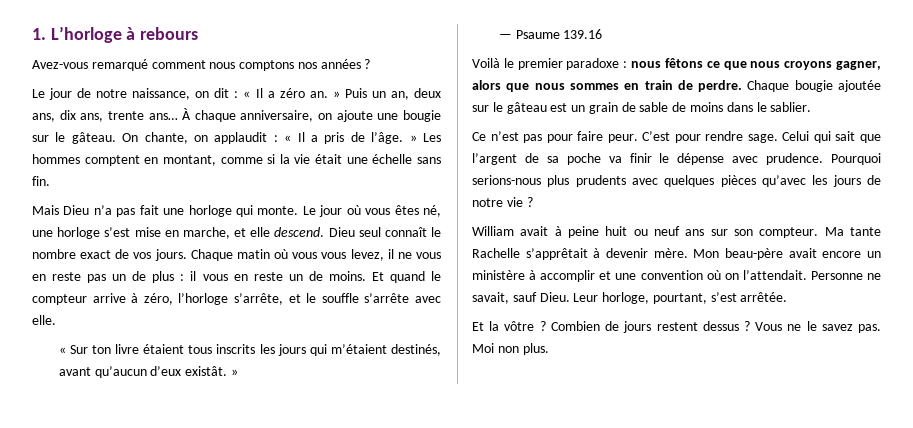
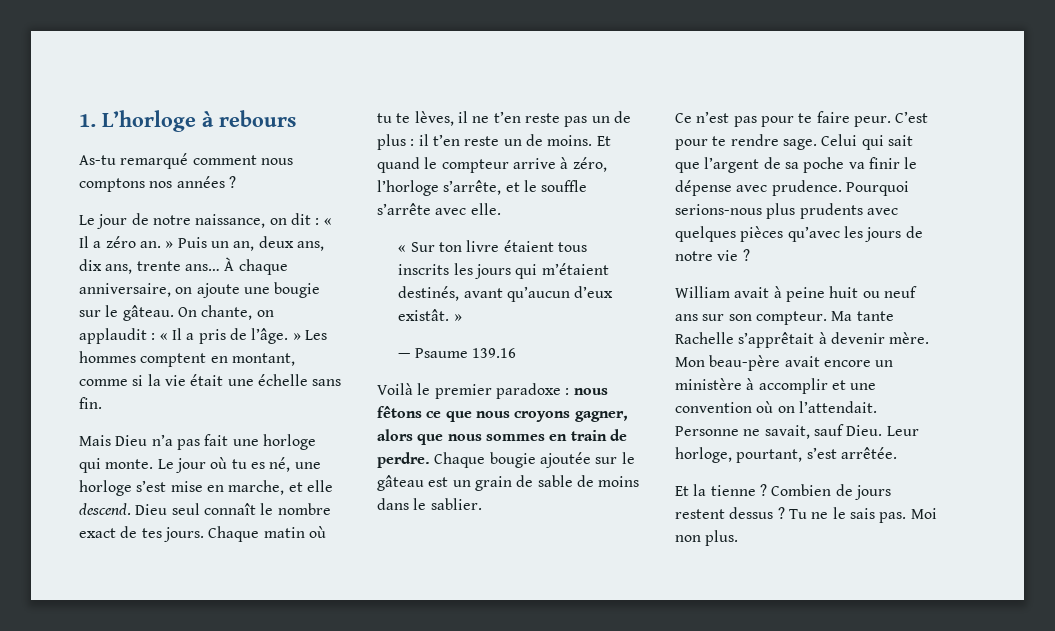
- Avez-vous remarqué comment nous comptons nos années ?
+ As-tu remarqué comment nous comptons nos années ?
- Le jour où vous êtes né, une horloge s’est mise en marche, et elle descend.
+ Le jour où tu es né, une horloge s’est mise en marche, et elle descend.
- Dieu seul connaît le nombre exact de vos jours.
+ Dieu seul connaît le nombre exact de tes jours.
- Chaque matin où vous vous levez, il ne vous en reste pas un de plus : il vous en reste un de moins.
+ Chaque matin où tu te lèves, il ne t’en reste pas un de plus : il t’en reste un de moins.
- Ce n’est pas pour faire peur.
+ Ce n’est pas pour te faire peur.
- C’est pour rendre sage.
+ C’est pour te rendre sage.
- Et la vôtre ?
+ Et la tienne ?
- Vous ne le savez pas.
+ Tu ne le sais pas.

